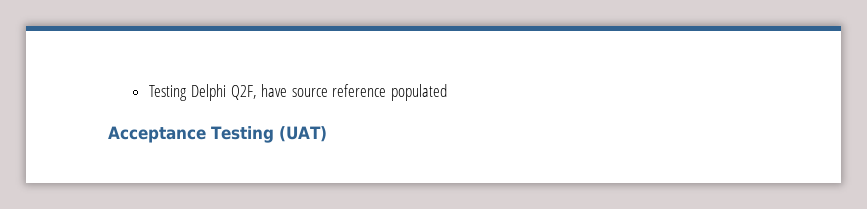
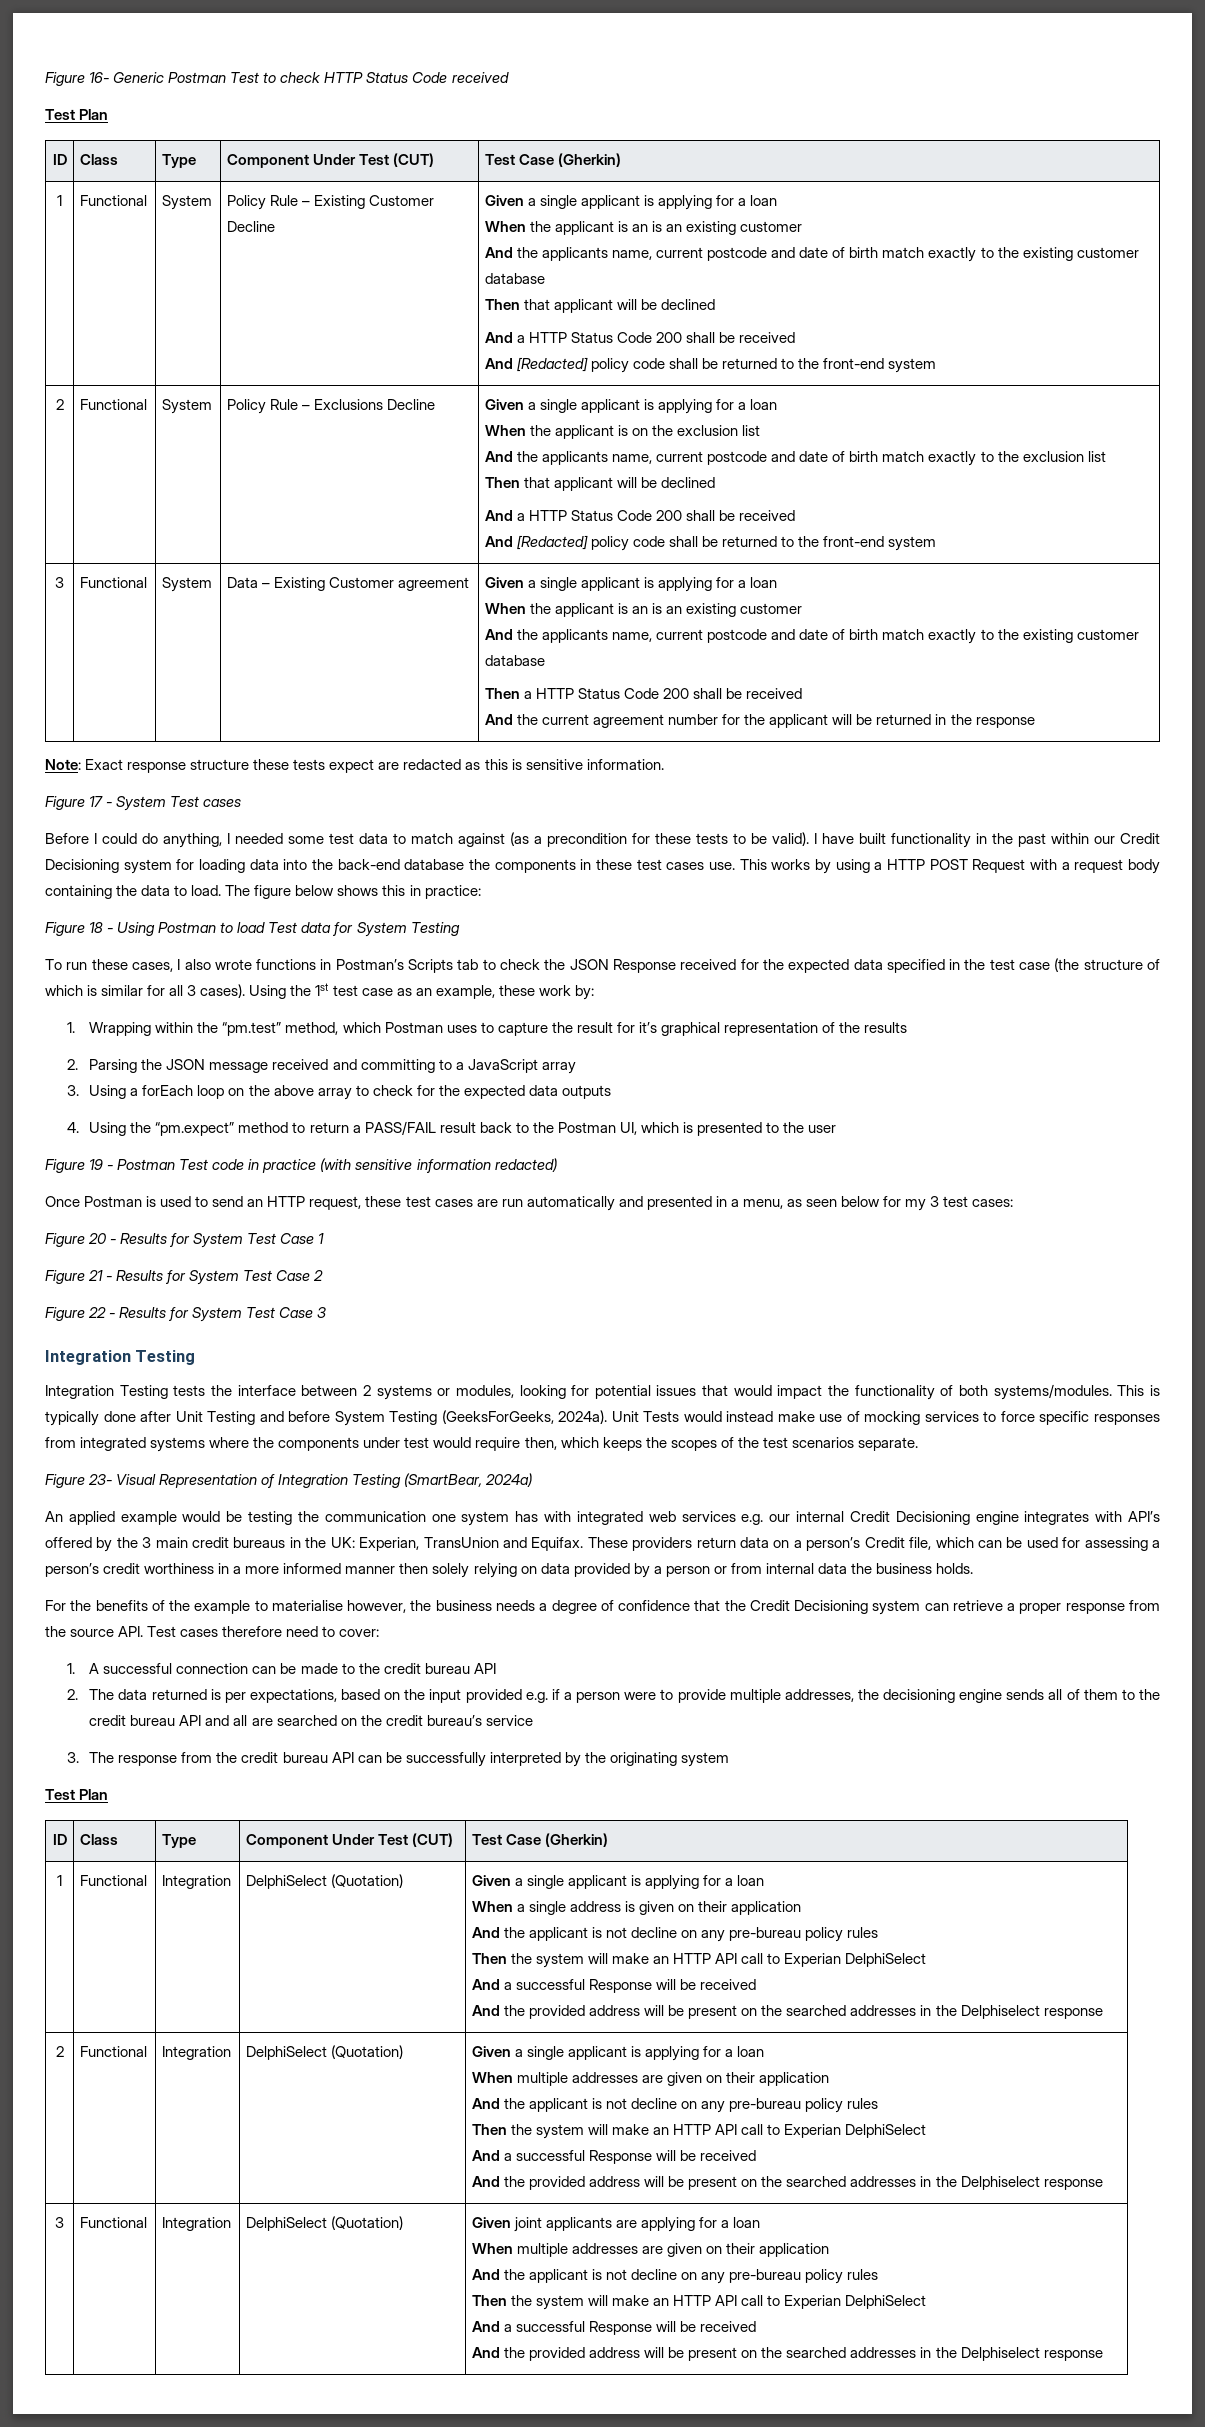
- Testing Delphi Q2F, have source reference populated
- Acceptance Testing (UAT)
+ Figure 16- Generic Postman Test to check HTTP Status Code received
+ Test Plan
+ ID | Class | Type | Component Under Test (CUT) | Test Case (Gherkin)
+ 1 | Functional | System | Policy Rule – Existing Customer Decline | Given a single applicant is applying for a loan
+ When the applicant is an is an existing customer
+ And the applicants name, current postcode and date of birth match exactly to the existing customer database
+ Then that applicant will be declined
+ And a HTTP Status Code 200 shall be received
+ And [Redacted] policy code shall be returned to the front-end system
+ 2 | Functional | System | Policy Rule – Exclusions Decline | Given a single applicant is applying for a loan
+ When the applicant is on the exclusion list
+ And the applicants name, current postcode and date of birth match exactly to the exclusion list
+ Then that applicant will be declined
+ And a HTTP Status Code 200 shall be received
+ And [Redacted] policy code shall be returned to the front-end system
+ 3 | Functional | System | Data – Existing Customer agreement | Given a single applicant is applying for a loan
+ When the applicant is an is an existing customer
+ And the applicants name, current postcode and date of birth match exactly to the existing customer database
+ Then a HTTP Status Code 200 shall be received
+ And the current agreement number for the applicant will be returned in the response
+ Note: Exact response structure these tests expect are redacted as this is sensitive information.
+ Figure 17 - System Test cases
+ Before I could do anything, I needed some test data to match against (as a precondition for these tests to be valid). I have built functionality in the past within our Credit Decisioning system for loading data into the back-end database the components in these test cases use. This works by using a HTTP POST Request with a request body containing the data to load. The figure below shows this in practice:
+ Figure 18 - Using Postman to load Test data for System Testing
+ To run these cases, I also wrote functions in Postman’s Scripts tab to check the JSON Response received for the expected data specified in the test case (the structure of which is similar for all 3 cases). Using the 1st test case as an example, these work by:
+ 1. Wrapping within the “pm.test” method, which Postman uses to capture the result for it’s graphical representation of the results
+ 2. Parsing the JSON message received and committing to a JavaScript array
+ 3. Using a forEach loop on the above array to check for the expected data outputs
+ 4. Using the “pm.expect” method to return a PASS/FAIL result back to the Postman UI, which is presented to the user
+ Figure 19 - Postman Test code in practice (with sensitive information redacted)
+ Once Postman is used to send an HTTP request, these test cases are run automatically and presented in a menu, as seen below for my 3 test cases:
+ Figure 20 - Results for System Test Case 1
+ Figure 21 - Results for System Test Case 2
+ Figure 22 - Results for System Test Case 3
+ Integration Testing
+ Integration Testing tests the interface between 2 systems or modules, looking for potential issues that would impact the functionality of both systems/modules. This is typically done after Unit Testing and before System Testing (GeeksForGeeks, 2024a). Unit Tests would instead make use of mocking services to force specific responses from integrated systems where the components under test would require then, which keeps the scopes of the test scenarios separate.
+ Figure 23- Visual Representation of Integration Testing (SmartBear, 2024a)
+ An applied example would be testing the communication one system has with integrated web services e.g. our internal Credit Decisioning engine integrates with API’s offered by the 3 main credit bureaus in the UK: Experian, TransUnion and Equifax. These providers return data on a person’s Credit file, which can be used for assessing a person’s credit worthiness in a more informed manner then solely relying on data provided by a person or from internal data the business holds.
+ For the benefits of the example to materialise however, the business needs a degree of confidence that the Credit Decisioning system can retrieve a proper response from the source API. Test cases therefore need to cover:
+ 1. A successful connection can be made to the credit bureau API
+ 2. The data returned is per expectations, based on the input provided e.g. if a person were to provide multiple addresses, the decisioning engine sends all of them to the credit bureau API and all are searched on the credit bureau’s service
+ 3. The response from the credit bureau API can be successfully interpreted by the originating system
+ Test Plan
+ ID | Class | Type | Component Under Test (CUT) | Test Case (Gherkin)
+ 1 | Functional | Integration | DelphiSelect (Quotation) | Given a single applicant is applying for a loan
+ When a single address is given on their application
+ And the applicant is not decline on any pre-bureau policy rules
+ Then the system will make an HTTP API call to Experian DelphiSelect
+ And a successful Response will be received
+ And the provided address will be present on the searched addresses in the Delphiselect response
+ 2 | Functional | Integration | DelphiSelect (Quotation) | Given a single applicant is applying for a loan
+ When multiple addresses are given on their application
+ And the applicant is not decline on any pre-bureau policy rules
+ Then the system will make an HTTP API call to Experian DelphiSelect
+ And a successful Response will be received
+ And the provided address will be present on the searched addresses in the Delphiselect response
+ 3 | Functional | Integration | DelphiSelect (Quotation) | Given joint applicants are applying for a loan
+ When multiple addresses are given on their application
+ And the applicant is not decline on any pre-bureau policy rules
+ Then the system will make an HTTP API call to Experian DelphiSelect
+ And a successful Response will be received
+ And the provided address will be present on the searched addresses in the Delphiselect response

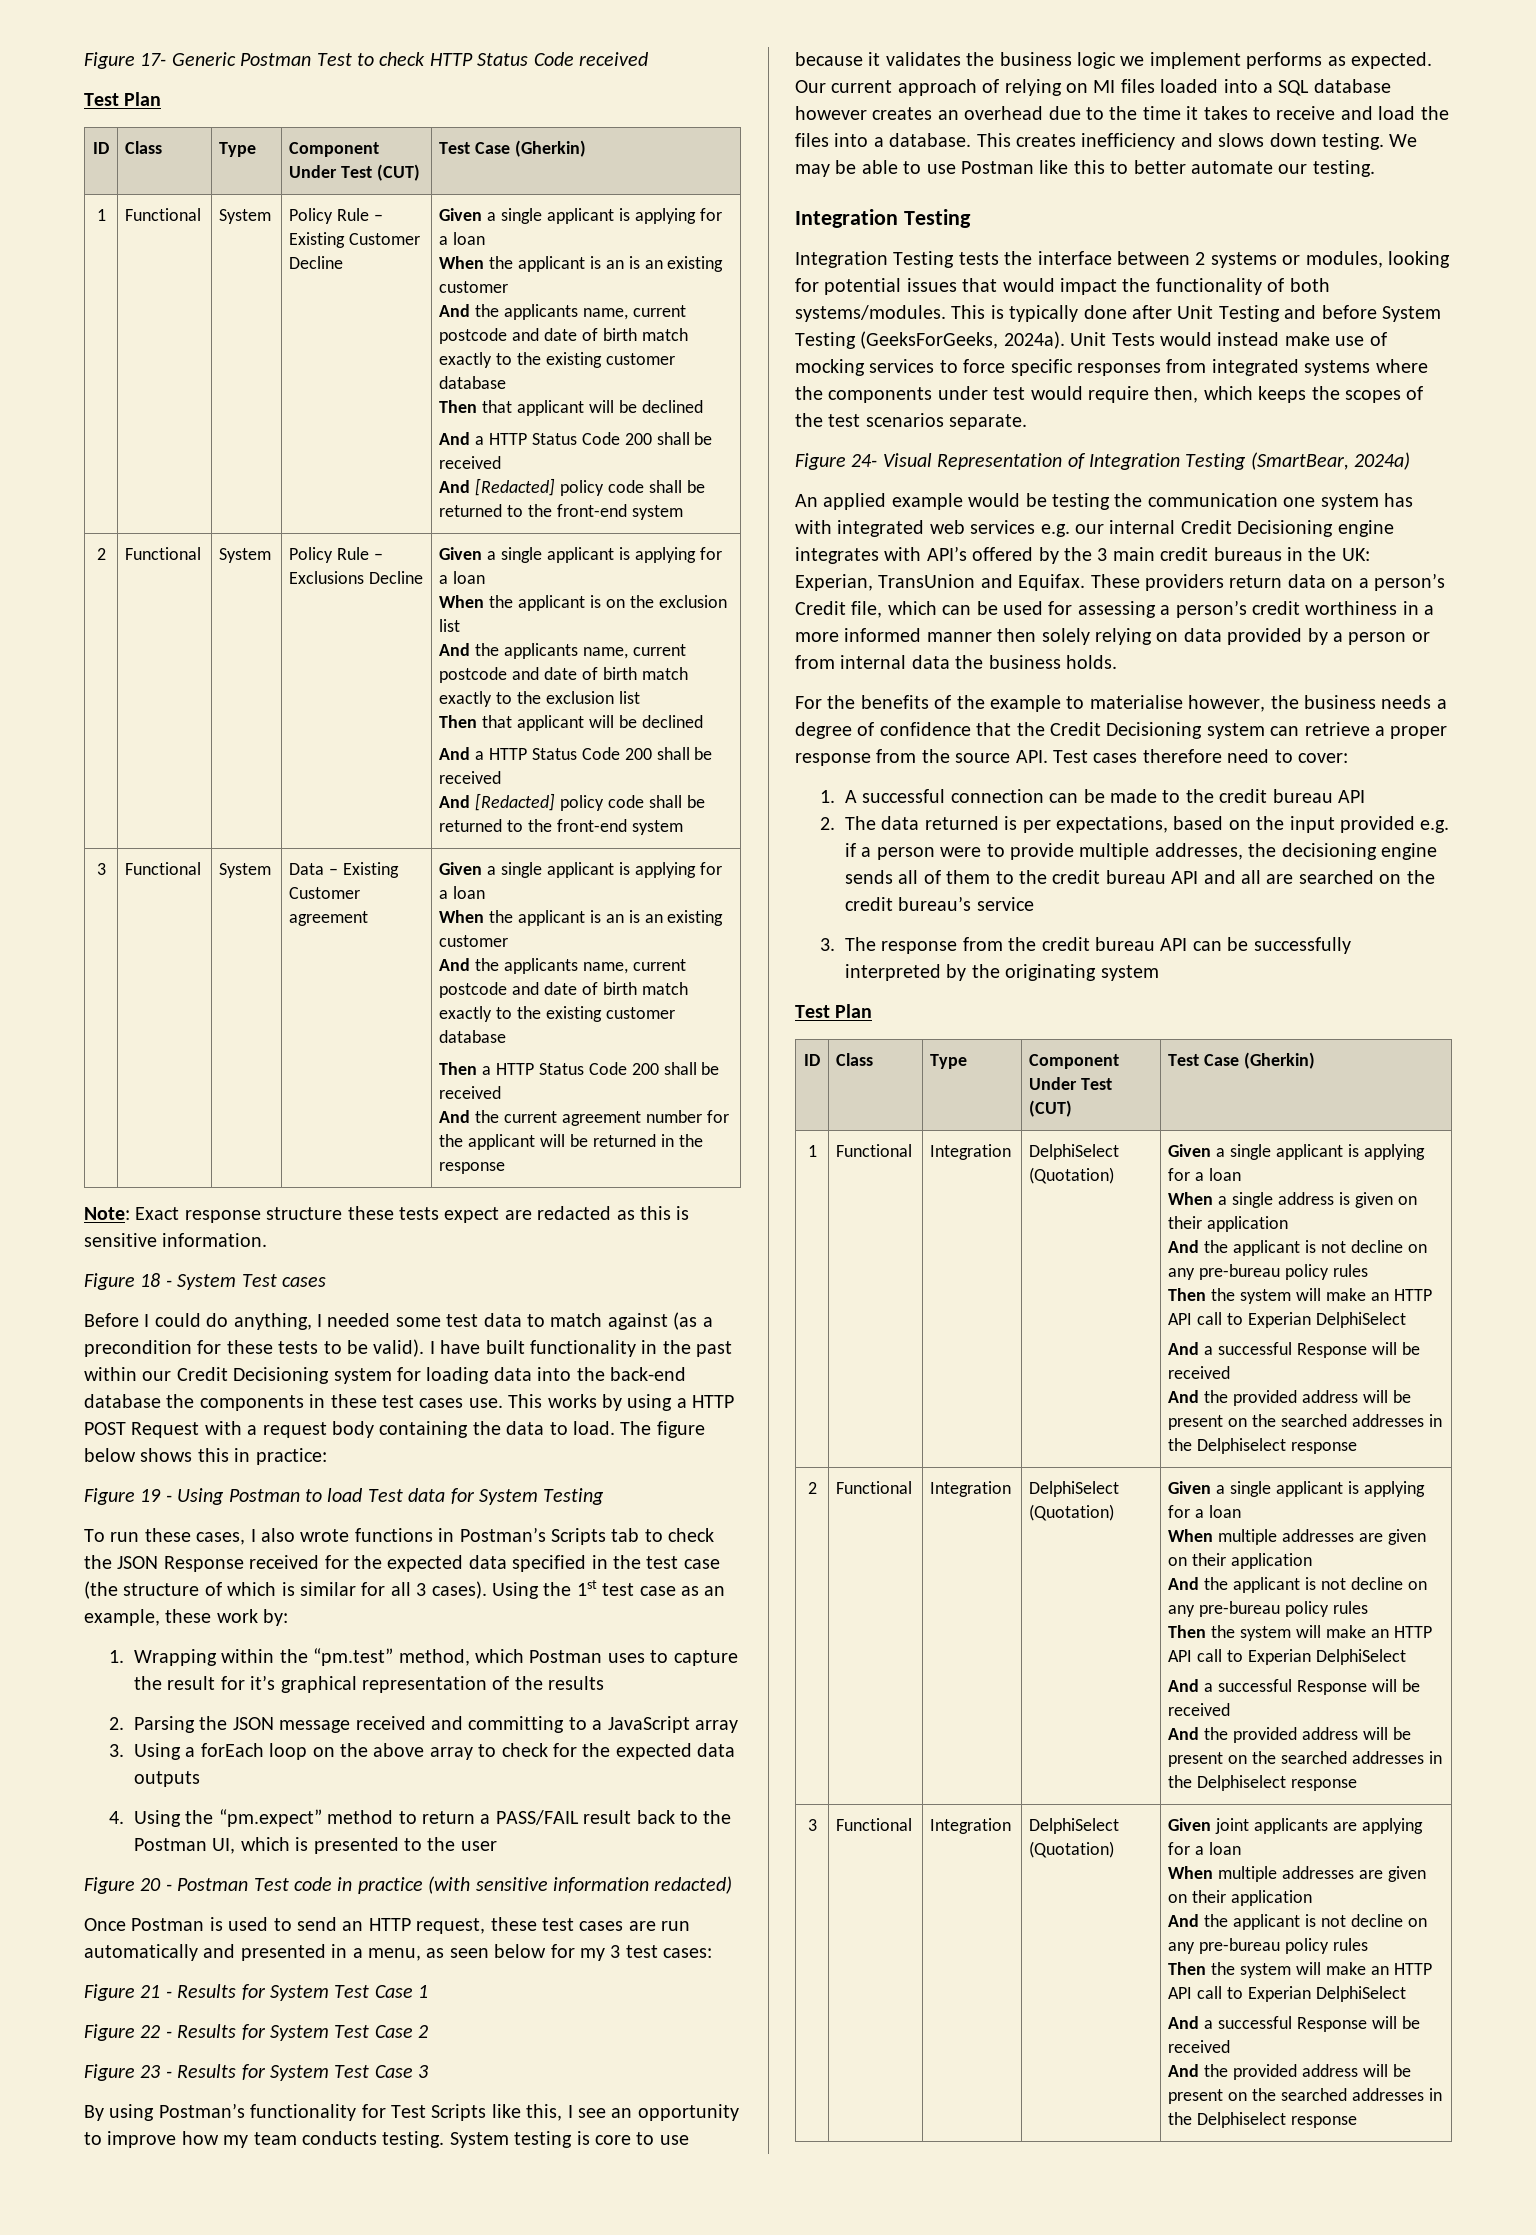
- Figure 16- Generic Postman Test to check HTTP Status Code received
+ Figure 17- Generic Postman Test to check HTTP Status Code received
- Figure 17 - System Test cases
+ Figure 18 - System Test cases
- Figure 18 - Using Postman to load Test data for System Testing
+ Figure 19 - Using Postman to load Test data for System Testing
- Figure 19 - Postman Test code in practice (with sensitive information redacted)
+ Figure 20 - Postman Test code in practice (with sensitive information redacted)
- Figure 20 - Results for System Test Case 1
+ Figure 21 - Results for System Test Case 1
- Figure 21 - Results for System Test Case 2
+ Figure 22 - Results for System Test Case 2
- Figure 22 - Results for System Test Case 3
+ Figure 23 - Results for System Test Case 3
+ By using Postman’s functionality for Test Scripts like this, I see an opportunity to improve how my team conducts testing. System testing is core to use because it validates the business logic we implement performs as expected. Our current approach of relying on MI files loaded into a SQL database however creates an overhead due to the time it takes to receive and load the files into a database. This creates inefficiency and slows down testing. We may be able to use Postman like this to better automate our testing.
- Figure 23- Visual Representation of Integration Testing (SmartBear, 2024a)
+ Figure 24- Visual Representation of Integration Testing (SmartBear, 2024a)

